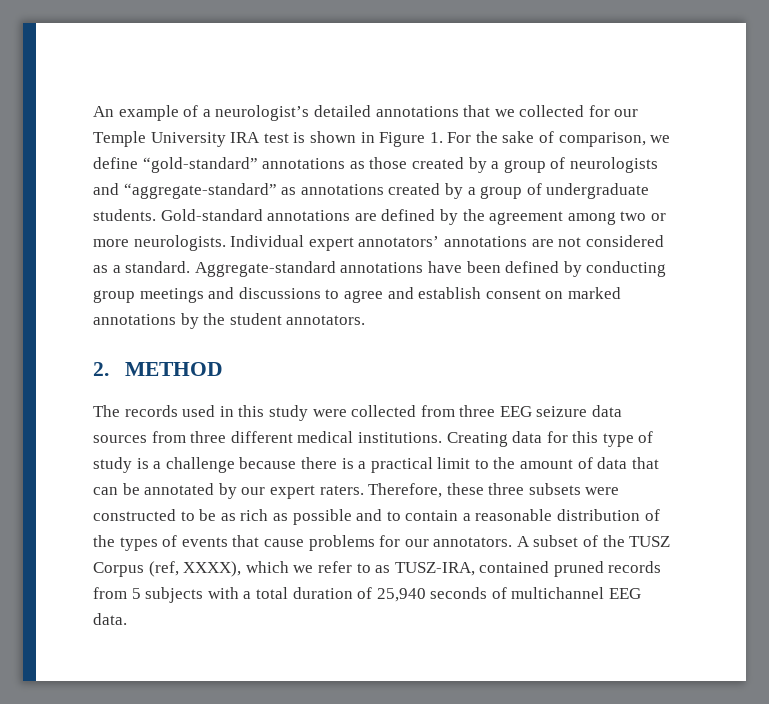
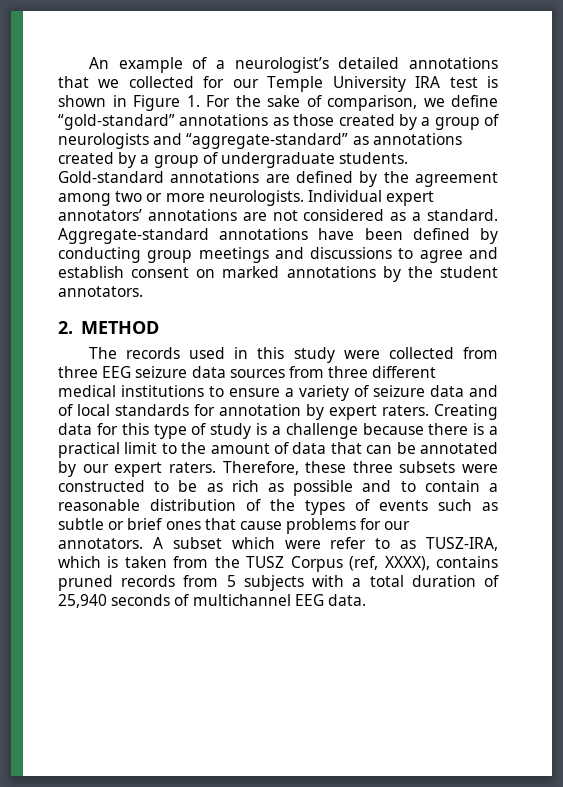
- The records used in this study were collected from three EEG seizure data sources from three different medical institutions.
+ The records used in this study were collected from three EEG seizure data sources from three different medical institutions to ensure a variety of seizure data and of local standards for annotation by expert raters.
- Therefore, these three subsets were constructed to be as rich as possible and to contain a reasonable distribution of the types of events that cause problems for our annotators.
+ Therefore, these three subsets were constructed to be as rich as possible and to contain a reasonable distribution of the types of events such as subtle or brief ones that cause problems for our annotators.
- A subset of the TUSZ Corpus (ref, XXXX), which we refer to as TUSZ-IRA, contained pruned records from 5 subjects with a total duration of 25,940 seconds of multichannel EEG data.
+ A subset which were refer to as TUSZ-IRA, which is taken from the TUSZ Corpus (ref, XXXX), contains pruned records from 5 subjects with a total duration of 25,940 seconds of multichannel EEG data.

